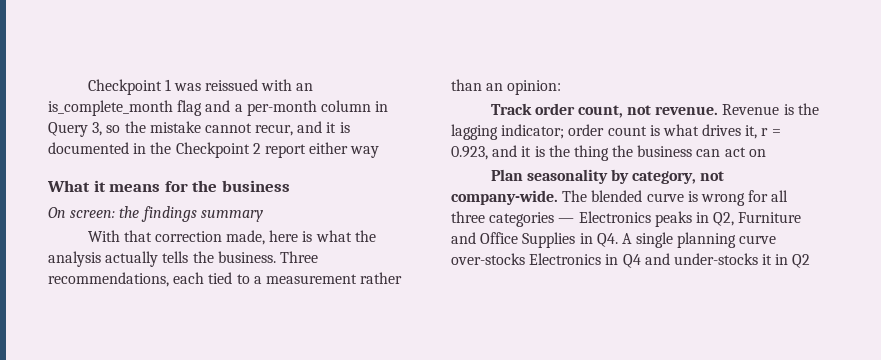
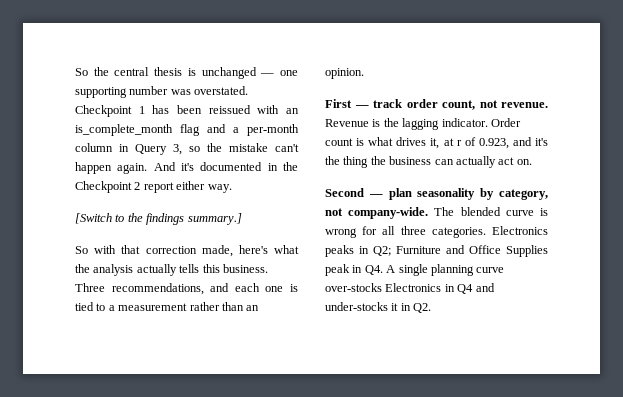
- Checkpoint 1 was reissued with an is_complete_month flag and a per-month column in Query 3, so the mistake cannot recur, and it is documented in the Checkpoint 2 report either way
- What it means for the business
- On screen: the findings summary
- With that correction made, here is what the analysis actually tells the business.
+ So the central thesis is unchanged — one supporting number was overstated. Checkpoint 1 has been reissued with an is_complete_month flag and a per-month column in Query 3, so the mistake can't happen again. And it's documented in the Checkpoint 2 report either way.
+ [Switch to the findings summary.]
+ So with that correction made, here's what the analysis actually tells this business.
- Three recommendations, each tied to a measurement rather than an opinion:
- Track order count, not revenue.
+ Three recommendations, and each one is tied to a measurement rather than an opinion.
+ First — track order count, not revenue.
- Revenue is the lagging indicator; order count is what drives it, r = 0.923, and it is the thing the business can act on
- Plan seasonality by category, not company-wide.
+ Revenue is the lagging indicator. Order count is what drives it, at r of 0.923, and it's the thing the business can actually act on.
+ Second — plan seasonality by category, not company-wide.
- The blended curve is wrong for all three categories — Electronics peaks in Q2, Furniture and Office Supplies in Q4. A single planning curve over-stocks Electronics in Q4 and under-stocks it in Q2
+ The blended curve is wrong for all three categories. Electronics peaks in Q2; Furniture and Office Supplies peak in Q4. A single planning curve over-stocks Electronics in Q4 and under-stocks it in Q2.

